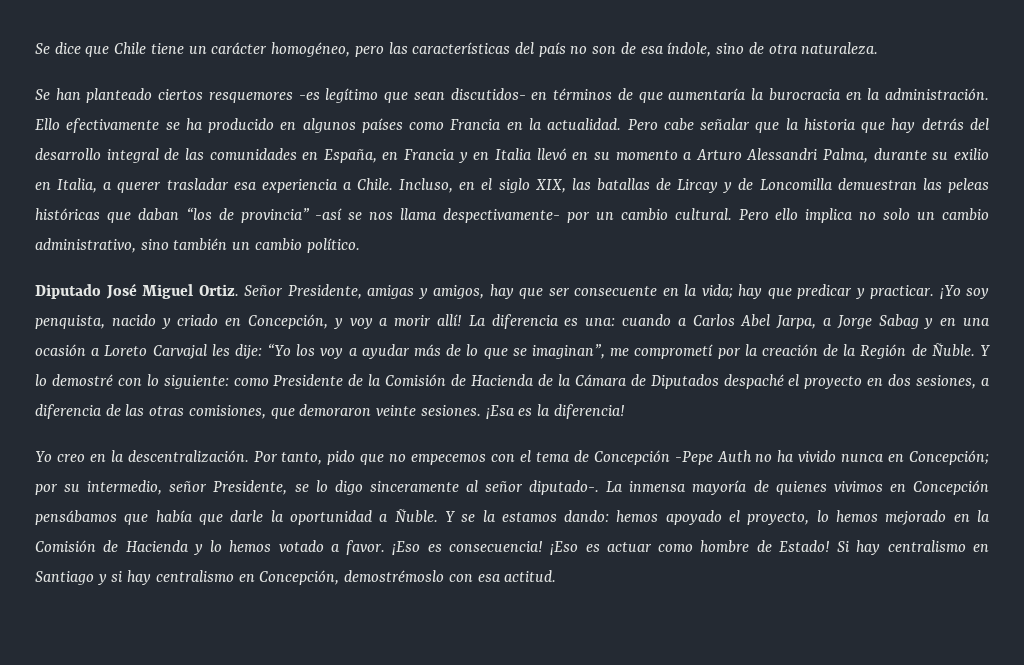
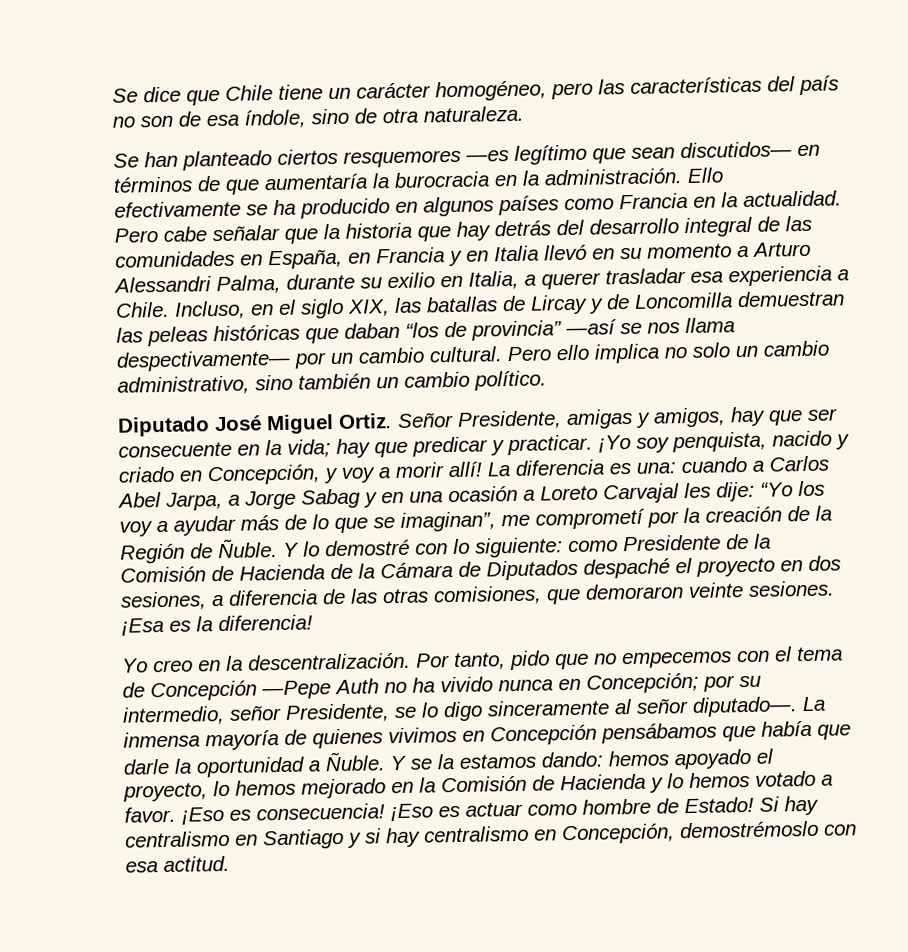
- Se han planteado ciertos resquemores -es legítimo que sean discutidos- en términos de que aumentaría la burocracia en la administración.
+ Se han planteado ciertos resquemores —es legítimo que sean discutidos— en términos de que aumentaría la burocracia en la administración.
- Incluso, en el siglo XIX, las batallas de Lircay y de Loncomilla demuestran las peleas históricas que daban “los de provincia” -así se nos llama despectivamente- por un cambio cultural.
+ Incluso, en el siglo XIX, las batallas de Lircay y de Loncomilla demuestran las peleas históricas que daban “los de provincia” —así se nos llama despectivamente— por un cambio cultural.
- Por tanto, pido que no empecemos con el tema de Concepción -Pepe Auth no ha vivido nunca en Concepción; por su intermedio, señor Presidente, se lo digo sinceramente al señor diputado-.
+ Por tanto, pido que no empecemos con el tema de Concepción —Pepe Auth no ha vivido nunca en Concepción; por su intermedio, señor Presidente, se lo digo sinceramente al señor diputado—.

